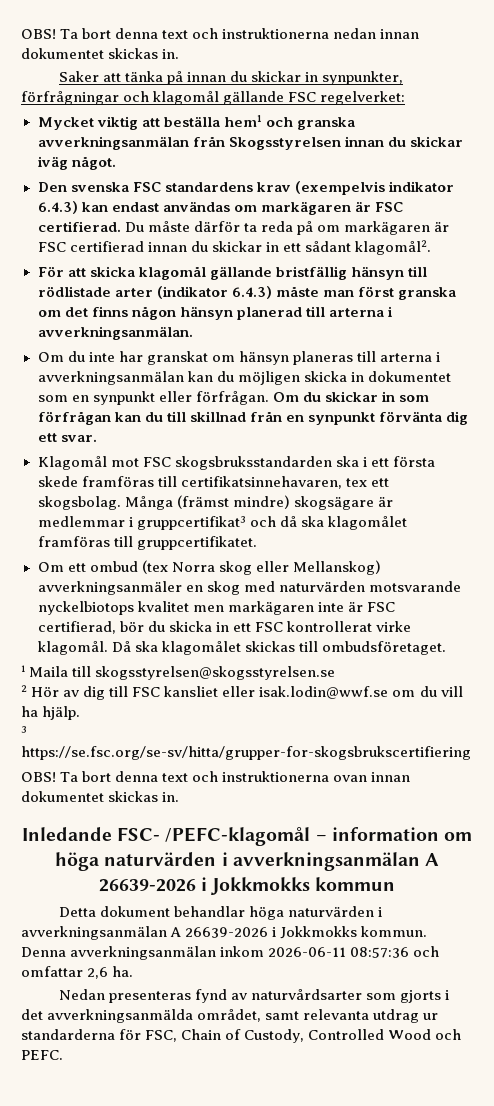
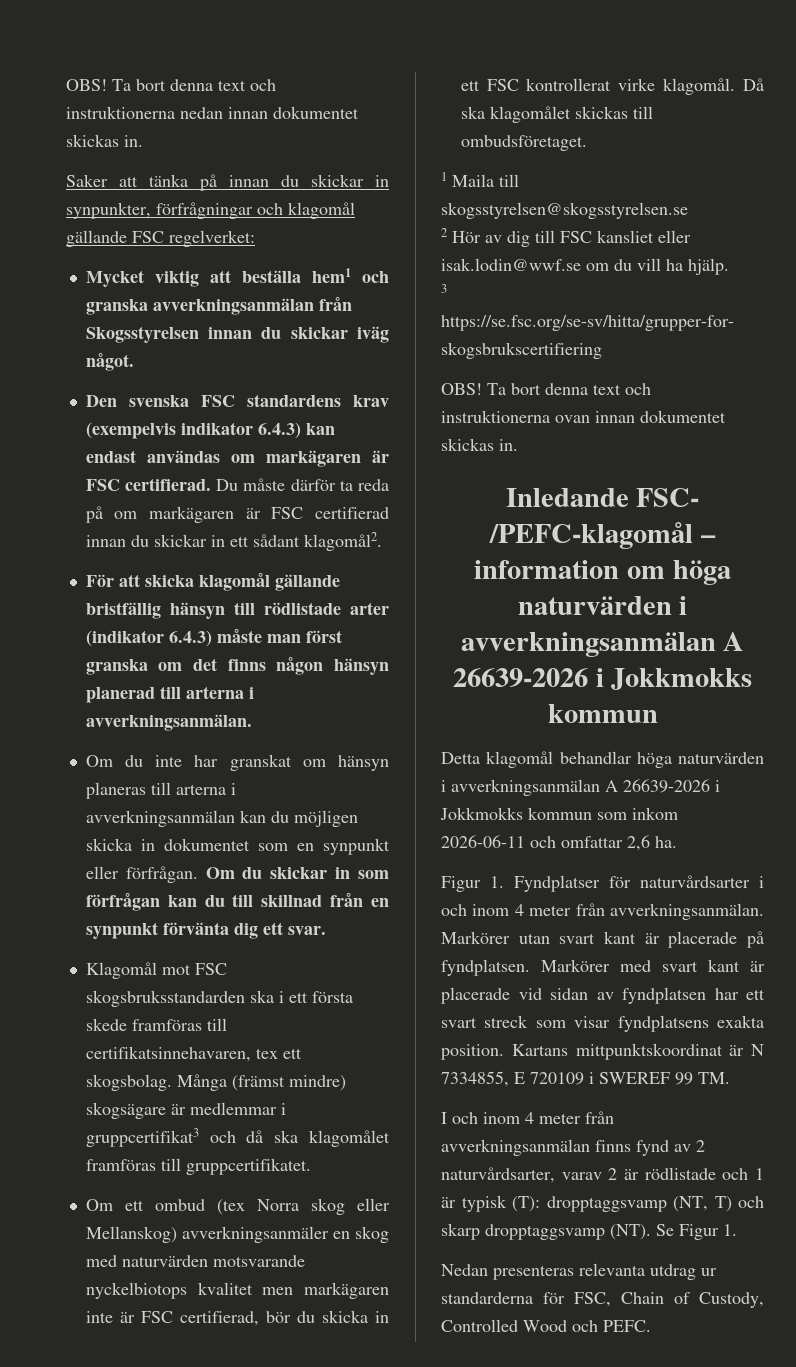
- Detta dokument behandlar höga naturvärden i avverkningsanmälan A 26639-2026 i Jokkmokks kommun. Denna avverkningsanmälan inkom 2026-06-11 08:57:36 och omfattar 2,6 ha.
+ Detta klagomål behandlar höga naturvärden i avverkningsanmälan A 26639-2026 i Jokkmokks kommun som inkom 2026-06-11 och omfattar 2,6 ha.
- Nedan presenteras fynd av naturvårdsarter som gjorts i det avverkningsanmälda området, samt relevanta utdrag ur standarderna för FSC, Chain of Custody, Controlled Wood och PEFC.
+ Figur 1. Fyndplatser för naturvårdsarter i och inom 4 meter från avverkningsanmälan. Markörer utan svart kant är placerade på fyndplatsen. Markörer med svart kant är placerade vid sidan av fyndplatsen har ett svart streck som visar fyndplatsens exakta position. Kartans mittpunktskoordinat är N 7334855, E 720109 i SWEREF 99 TM.
+ I och inom 4 meter från avverkningsanmälan finns fynd av 2 naturvårdsarter, varav 2 är rödlistade och 1 är typisk (T): dropptaggsvamp (NT, T) och skarp dropptaggsvamp (NT). Se Figur 1.
+ Nedan presenteras relevanta utdrag ur standarderna för FSC, Chain of Custody, Controlled Wood och PEFC.

